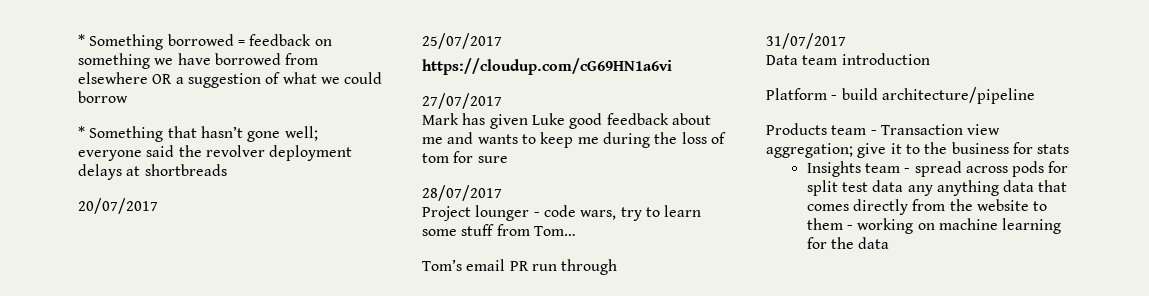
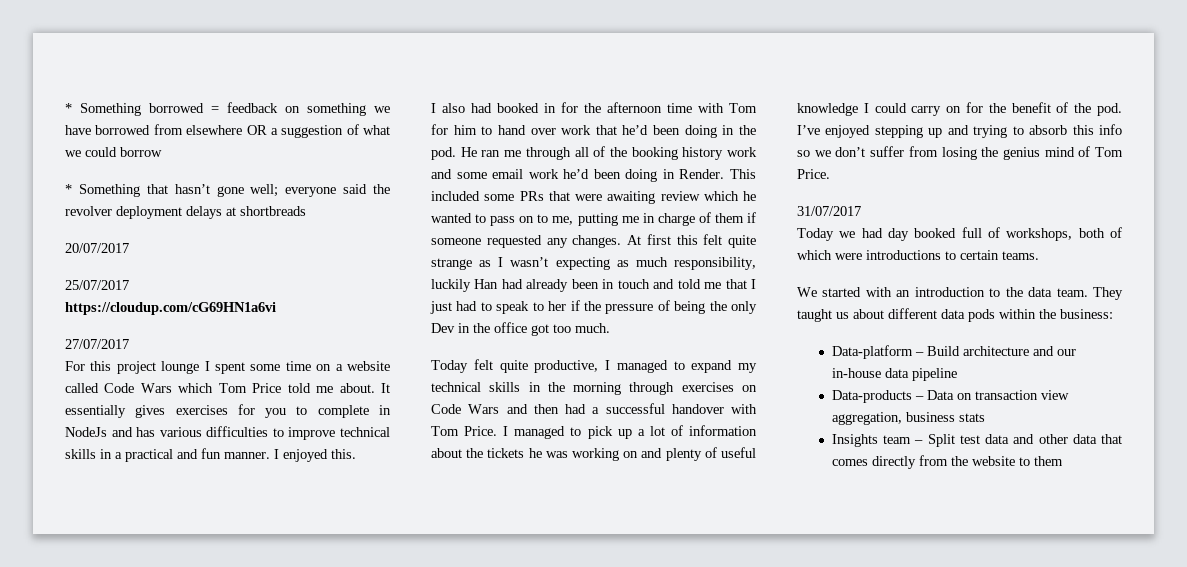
- Mark has given Luke good feedback about me and wants to keep me during the loss of tom for sure
- 28/07/2017
- Project lounger - code wars, try to learn some stuff from Tom…
- Tom’s email PR run through
+ For this project lounge I spent some time on a website called Code Wars which Tom Price told me about. It essentially gives exercises for you to complete in NodeJs and has various difficulties to improve technical skills in a practical and fun manner. I enjoyed this.
+ I also had booked in for the afternoon time with Tom for him to hand over work that he’d been doing in the pod. He ran me through all of the booking history work and some email work he’d been doing in Render. This included some PRs that were awaiting review which he wanted to pass on to me, putting me in charge of them if someone requested any changes. At first this felt quite strange as I wasn’t expecting as much responsibility, luckily Han had already been in touch and told me that I just had to speak to her if the pressure of being the only Dev in the office got too much.
+ Today felt quite productive, I managed to expand my technical skills in the morning through exercises on Code Wars and then had a successful handover with Tom Price. I managed to pick up a lot of information about the tickets he was working on and plenty of useful knowledge I could carry on for the benefit of the pod. I’ve enjoyed stepping up and trying to absorb this info so we don’t suffer from losing the genius mind of Tom Price.
  31/07/2017
- Data team introduction
- Platform - build architecture/pipeline
- Products team - Transaction view aggregation; give it to the business for stats
- Insights team - spread across pods for split test data any anything data that comes directly from the website to them - working on machine learning for the data
+ Today we had day booked full of workshops, both of which were introductions to certain teams.
+ We started with an introduction to the data team. They taught us about different data pods within the business:
+ Data-platform – Build architecture and our in-house data pipeline
+ Data-products – Data on transaction view aggregation, business stats
+ Insights team – Split test data and other data that comes directly from the website to them

